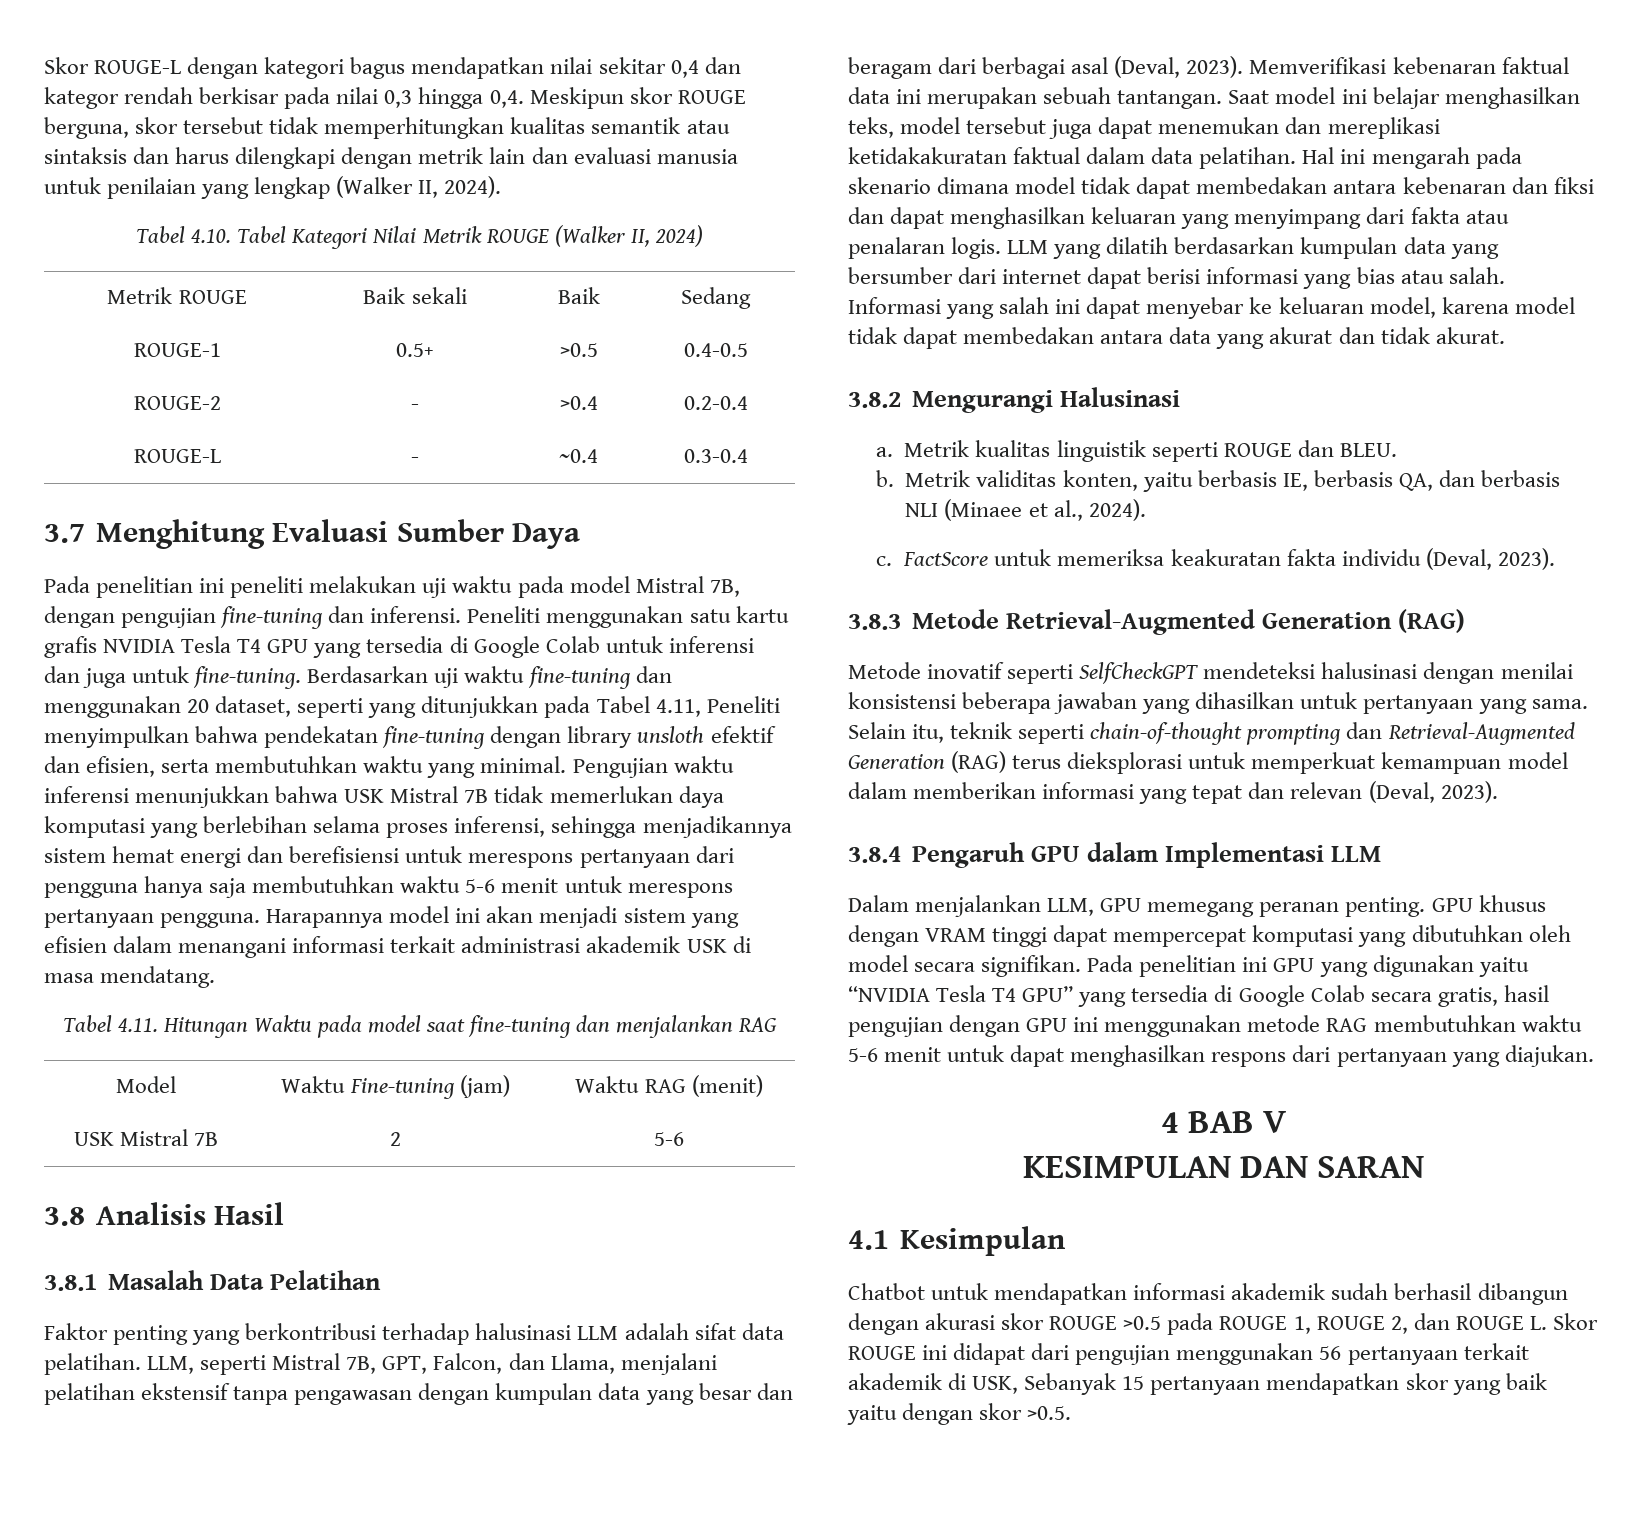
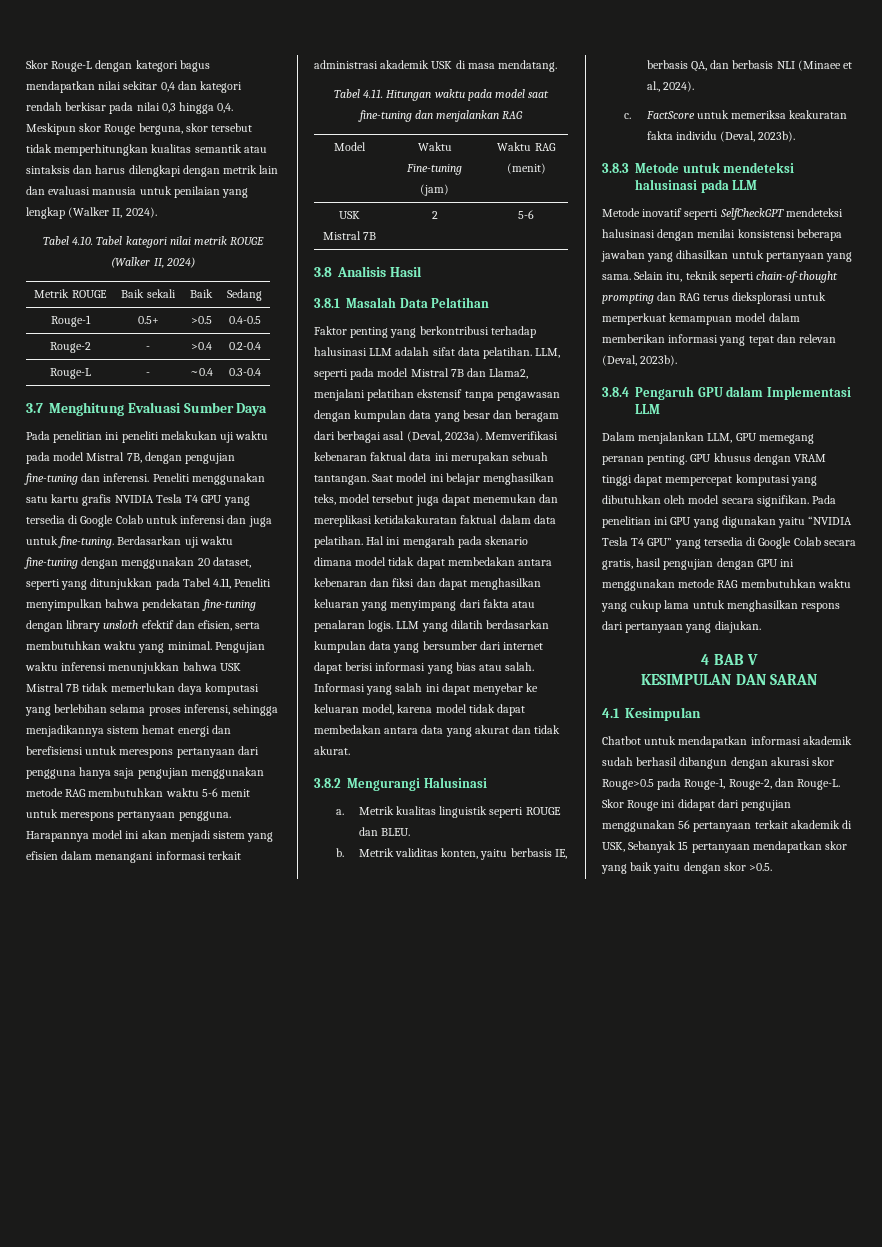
- Skor ROUGE-L dengan kategori bagus mendapatkan nilai sekitar 0,4 dan kategor rendah berkisar pada nilai 0,3 hingga 0,4.
+ Skor Rouge-L dengan kategori bagus mendapatkan nilai sekitar 0,4 dan kategori rendah berkisar pada nilai 0,3 hingga 0,4.
- Meskipun skor ROUGE berguna, skor tersebut tidak memperhitungkan kualitas semantik atau sintaksis dan harus dilengkapi dengan metrik lain dan evaluasi manusia untuk penilaian yang lengkap (Walker II, 2024).
+ Meskipun skor Rouge berguna, skor tersebut tidak memperhitungkan kualitas semantik atau sintaksis dan harus dilengkapi dengan metrik lain dan evaluasi manusia untuk penilaian yang lengkap (Walker II, 2024).
- Tabel 4.10. Tabel Kategori Nilai Metrik ROUGE (Walker II, 2024)
+ Tabel 4.10. Tabel kategori nilai metrik ROUGE (Walker II, 2024)
- ROUGE-1 | 0.5+ | >0.5 | 0.4-0.5
+ Rouge-1 | 0.5+ | >0.5 | 0.4-0.5
- ROUGE-2 | - | >0.4 | 0.2-0.4
+ Rouge-2 | - | >0.4 | 0.2-0.4
- ROUGE-L | - | ~0.4 | 0.3-0.4
+ Rouge-L | - | ~0.4 | 0.3-0.4
- Berdasarkan uji waktu fine-tuning dan menggunakan 20 dataset, seperti yang ditunjukkan pada Tabel 4.11, Peneliti menyimpulkan bahwa pendekatan fine-tuning dengan library unsloth efektif dan efisien, serta membutuhkan waktu yang minimal.
+ Berdasarkan uji waktu fine-tuning dengan menggunakan 20 dataset, seperti yang ditunjukkan pada Tabel 4.11, Peneliti menyimpulkan bahwa pendekatan fine-tuning dengan library unsloth efektif dan efisien, serta membutuhkan waktu yang minimal.
- Pengujian waktu inferensi menunjukkan bahwa USK Mistral 7B tidak memerlukan daya komputasi yang berlebihan selama proses inferensi, sehingga menjadikannya sistem hemat energi dan berefisiensi untuk merespons pertanyaan dari pengguna hanya saja membutuhkan waktu 5-6 menit untuk merespons pertanyaan pengguna.
+ Pengujian waktu inferensi menunjukkan bahwa USK Mistral 7B tidak memerlukan daya komputasi yang berlebihan selama proses inferensi, sehingga menjadikannya sistem hemat energi dan berefisiensi untuk merespons pertanyaan dari pengguna hanya saja pengujian menggunakan metode RAG membutuhkan waktu 5-6 menit untuk merespons pertanyaan pengguna.
- Tabel 4.11. Hitungan Waktu pada model saat fine-tuning dan menjalankan RAG
+ Tabel 4.11. Hitungan waktu pada model saat fine-tuning dan menjalankan RAG
- LLM, seperti Mistral 7B, GPT, Falcon, dan Llama, menjalani pelatihan ekstensif tanpa pengawasan dengan kumpulan data yang besar dan beragam dari berbagai asal (Deval, 2023).
+ LLM, seperti pada model Mistral 7B dan Llama2, menjalani pelatihan ekstensif tanpa pengawasan dengan kumpulan data yang besar dan beragam dari berbagai asal (Deval, 2023a).
- FactScore untuk memeriksa keakuratan fakta individu (Deval, 2023).
+ FactScore untuk memeriksa keakuratan fakta individu (Deval, 2023b).
- 3.8.3 Metode Retrieval-Augmented Generation (RAG)
+ 3.8.3 Metode untuk mendeteksi halusinasi pada LLM
- Selain itu, teknik seperti chain-of-thought prompting dan Retrieval-Augmented Generation (RAG) terus dieksplorasi untuk memperkuat kemampuan model dalam memberikan informasi yang tepat dan relevan (Deval, 2023).
+ Selain itu, teknik seperti chain-of-thought prompting dan RAG terus dieksplorasi untuk memperkuat kemampuan model dalam memberikan informasi yang tepat dan relevan (Deval, 2023b).
- Pada penelitian ini GPU yang digunakan yaitu “NVIDIA Tesla T4 GPU” yang tersedia di Google Colab secara gratis, hasil pengujian dengan GPU ini menggunakan metode RAG membutuhkan waktu 5-6 menit untuk dapat menghasilkan respons dari pertanyaan yang diajukan.
+ Pada penelitian ini GPU yang digunakan yaitu “NVIDIA Tesla T4 GPU” yang tersedia di Google Colab secara gratis, hasil pengujian dengan GPU ini menggunakan metode RAG membutuhkan waktu yang cukup lama untuk menghasilkan respons dari pertanyaan yang diajukan.
- Chatbot untuk mendapatkan informasi akademik sudah berhasil dibangun dengan akurasi skor ROUGE >0.5 pada ROUGE 1, ROUGE 2, dan ROUGE L. Skor ROUGE ini didapat dari pengujian menggunakan 56 pertanyaan terkait akademik di USK, Sebanyak 15 pertanyaan mendapatkan skor yang baik yaitu dengan skor >0.5.
+ Chatbot untuk mendapatkan informasi akademik sudah berhasil dibangun dengan akurasi skor Rouge>0.5 pada Rouge-1, Rouge-2, dan Rouge-L. Skor Rouge ini didapat dari pengujian menggunakan 56 pertanyaan terkait akademik di USK, Sebanyak 15 pertanyaan mendapatkan skor yang baik yaitu dengan skor >0.5.

